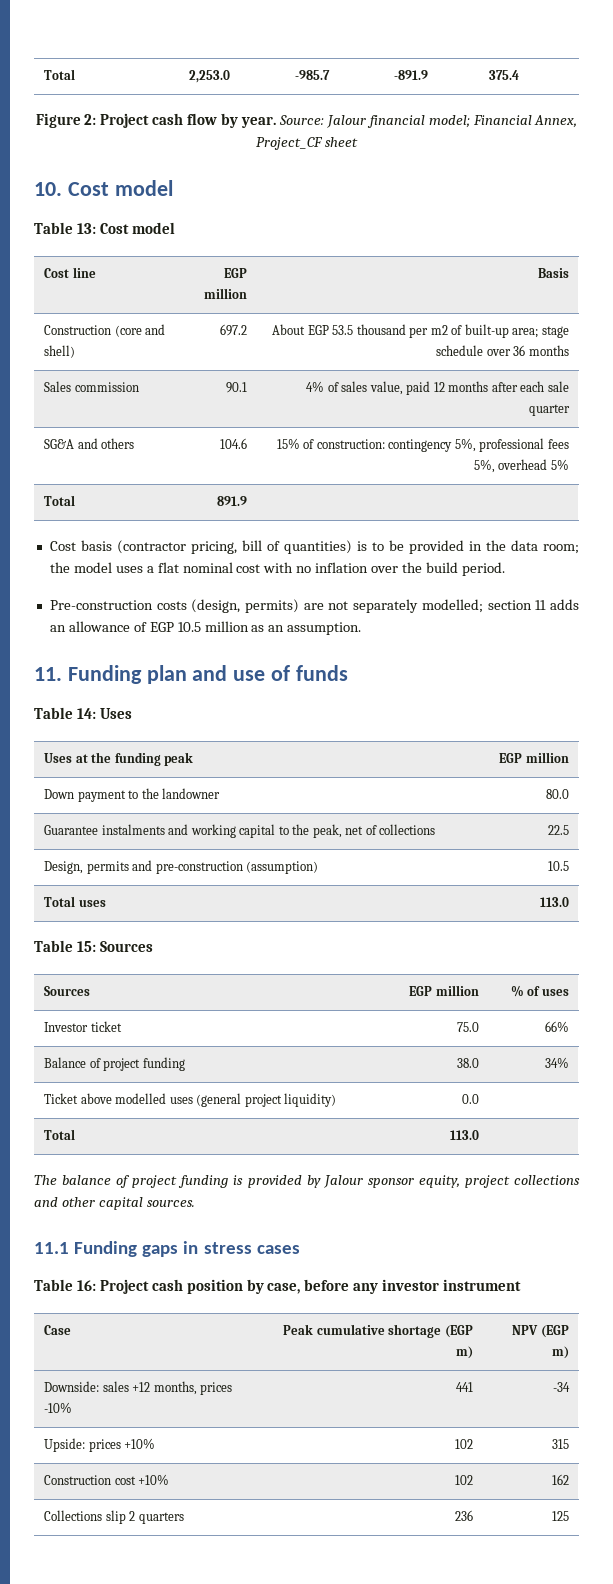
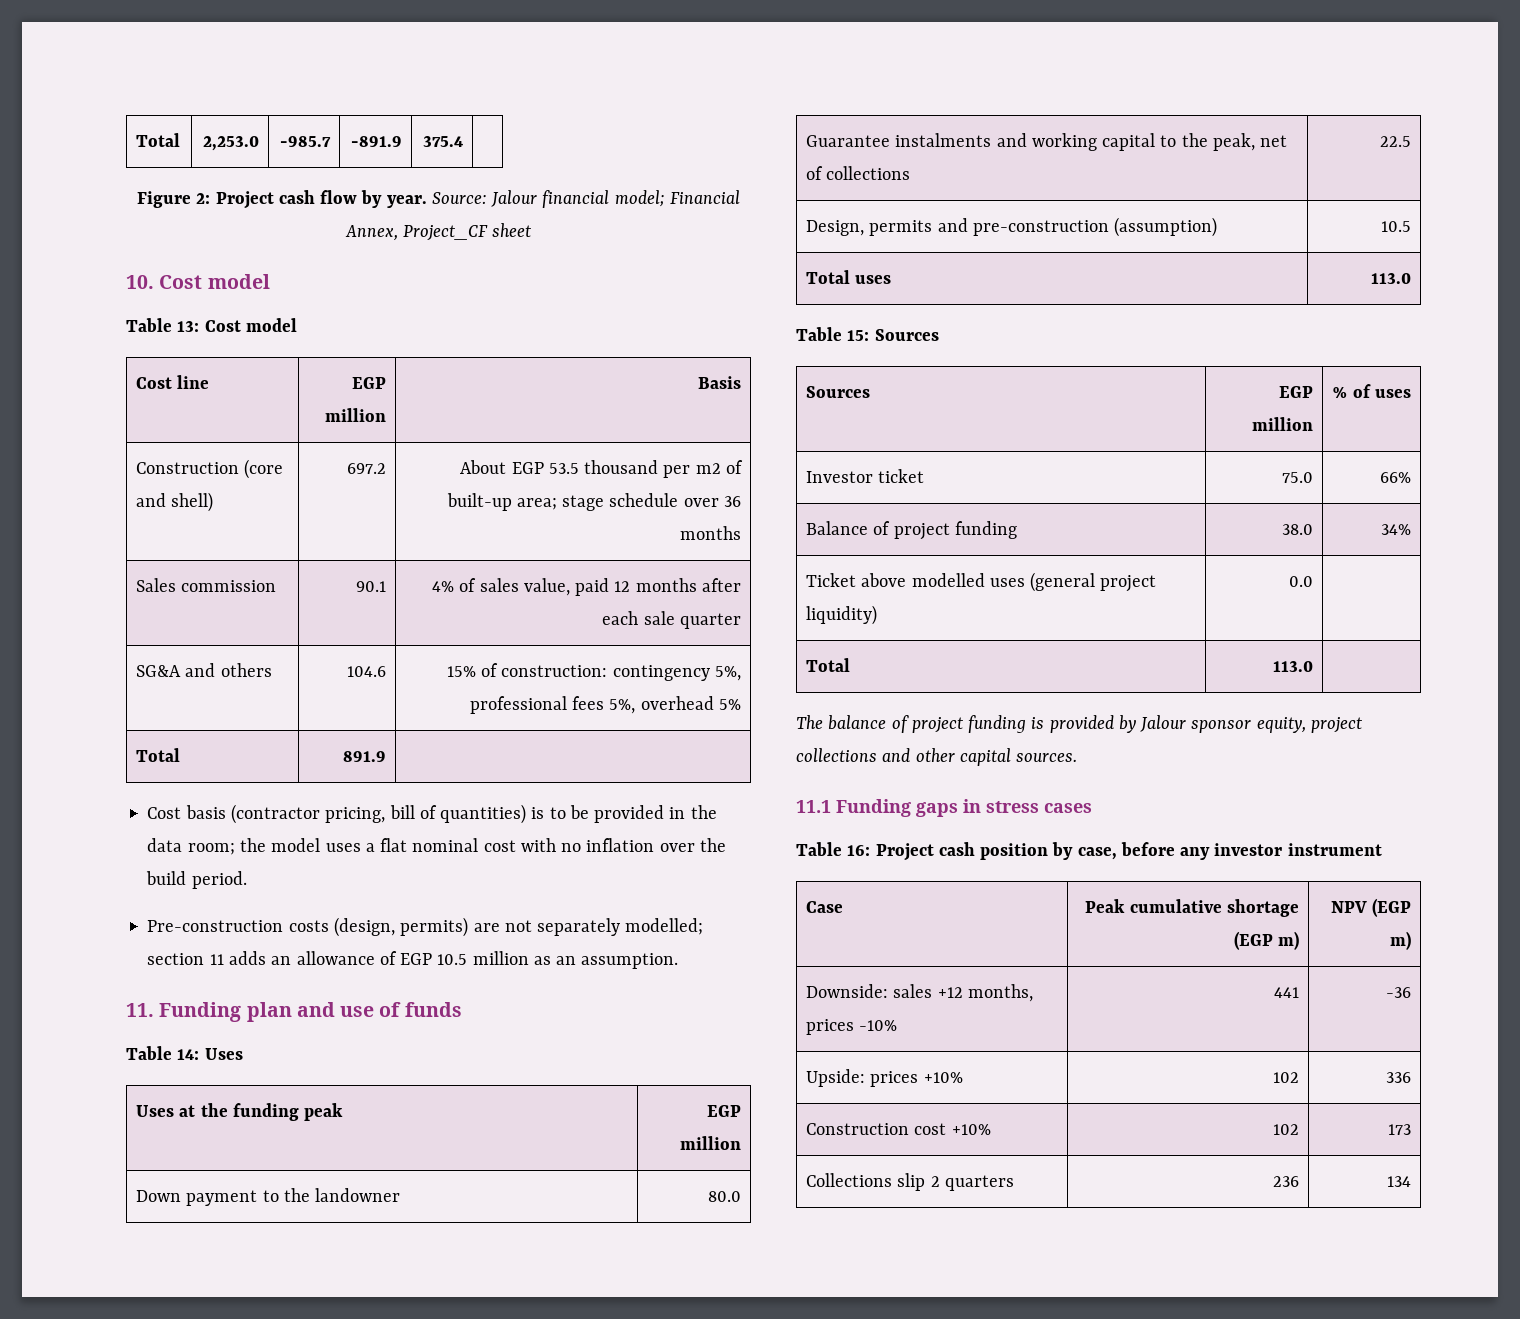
- Downside: sales +12 months, prices -10% | 441 | -34
+ Downside: sales +12 months, prices -10% | 441 | -36
- Upside: prices +10% | 102 | 315
+ Upside: prices +10% | 102 | 336
- Construction cost +10% | 102 | 162
+ Construction cost +10% | 102 | 173
- Collections slip 2 quarters | 236 | 125
+ Collections slip 2 quarters | 236 | 134

